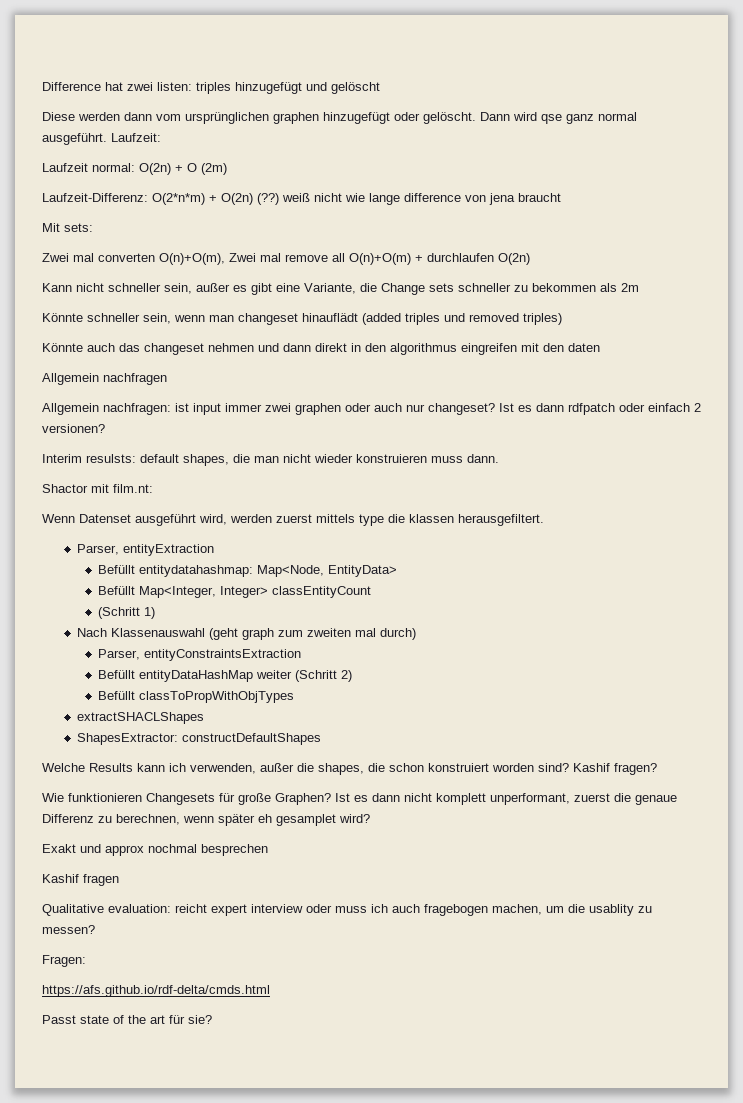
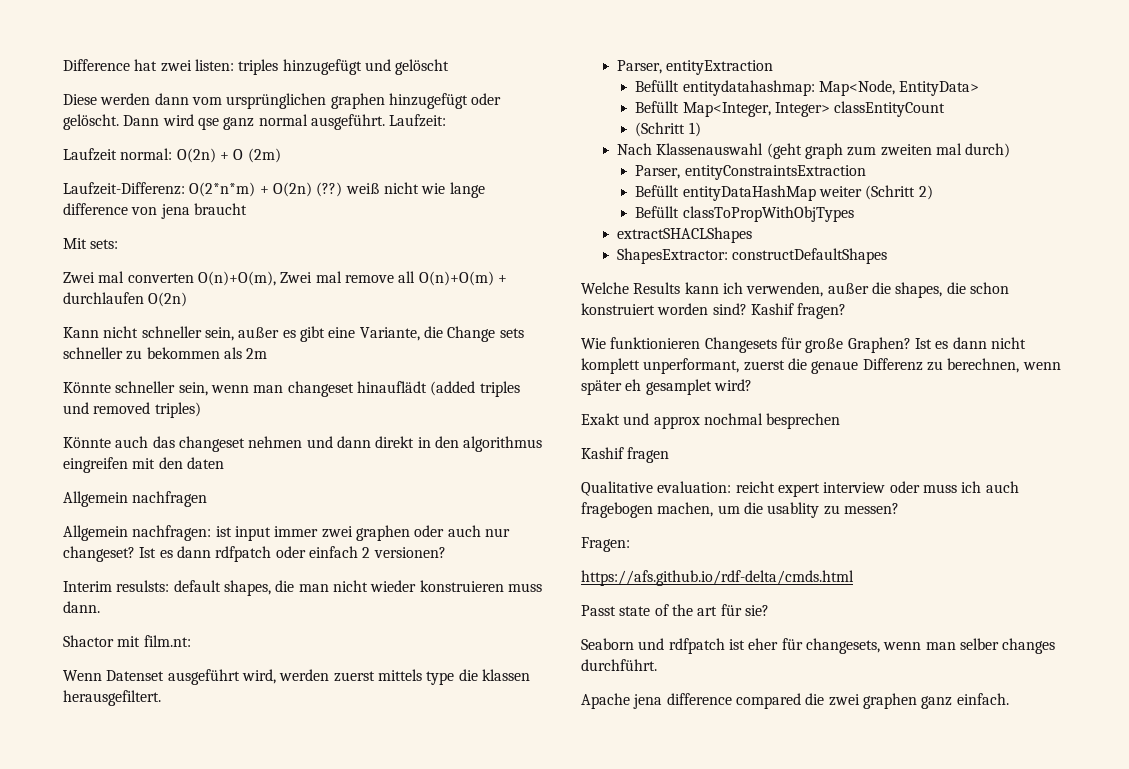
+ Seaborn und rdfpatch ist eher für changesets, wenn man selber changes durchführt.
+ Apache jena difference compared die zwei graphen ganz einfach.

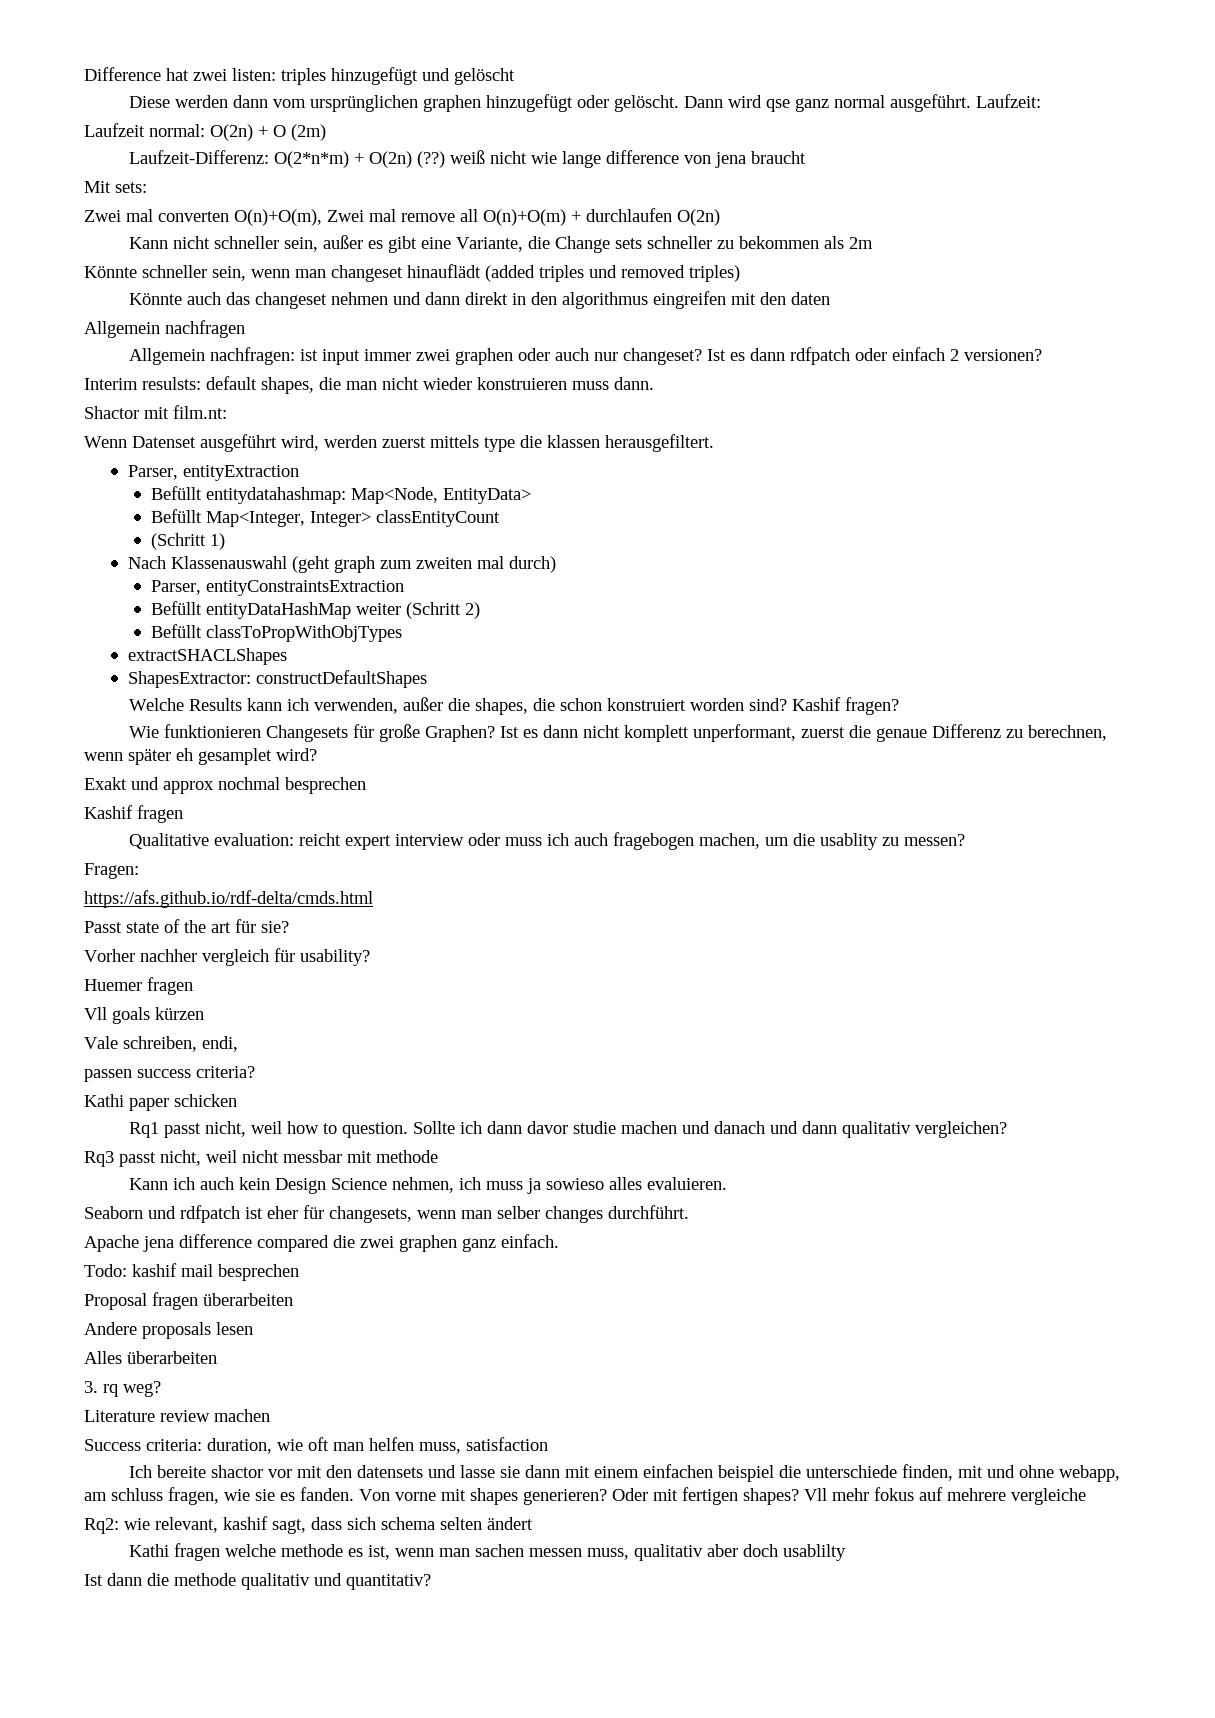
+ Vorher nachher vergleich für usability?
+ Huemer fragen
+ Vll goals kürzen
+ Vale schreiben, endi,
+ passen success criteria?
+ Kathi paper schicken
+ Rq1 passt nicht, weil how to question. Sollte ich dann davor studie machen und danach und dann qualitativ vergleichen?
+ Rq3 passt nicht, weil nicht messbar mit methode
+ Kann ich auch kein Design Science nehmen, ich muss ja sowieso alles evaluieren.
+ Todo: kashif mail besprechen
+ Proposal fragen überarbeiten
+ Andere proposals lesen
+ Alles überarbeiten
+ 3. rq weg?
+ Literature review machen
+ Success criteria: duration, wie oft man helfen muss, satisfaction
+ Ich bereite shactor vor mit den datensets und lasse sie dann mit einem einfachen beispiel die unterschiede finden, mit und ohne webapp, am schluss fragen, wie sie es fanden. Von vorne mit shapes generieren? Oder mit fertigen shapes? Vll mehr fokus auf mehrere vergleiche
+ Rq2: wie relevant, kashif sagt, dass sich schema selten ändert
+ Kathi fragen welche methode es ist, wenn man sachen messen muss, qualitativ aber doch usablilty
+ Ist dann die methode qualitativ und quantitativ?

